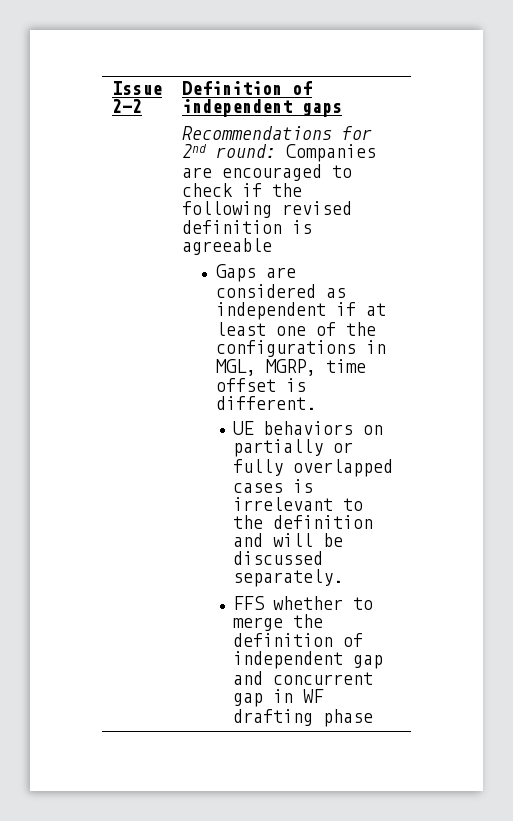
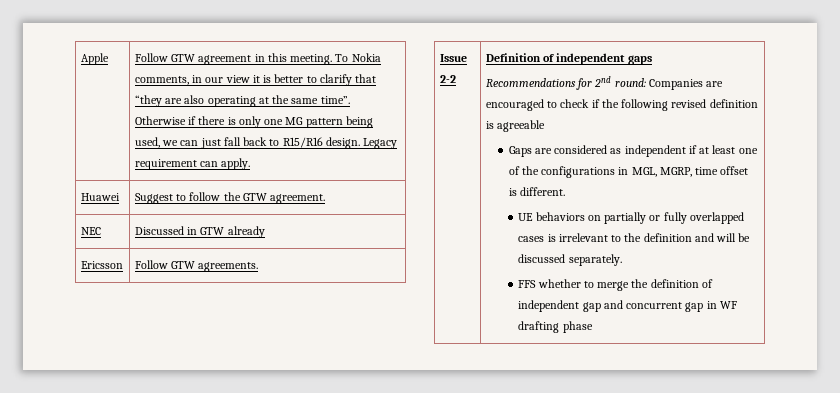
+ Apple | Follow GTW agreement in this meeting. To Nokia comments, in our view it is better to clarify that “they are also operating at the same time”. Otherwise if there is only one MG pattern being used, we can just fall back to R15/R16 design. Legacy requirement can apply.
+ Huawei | Suggest to follow the GTW agreement.
+ NEC | Discussed in GTW already
+ Ericsson | Follow GTW agreements.

